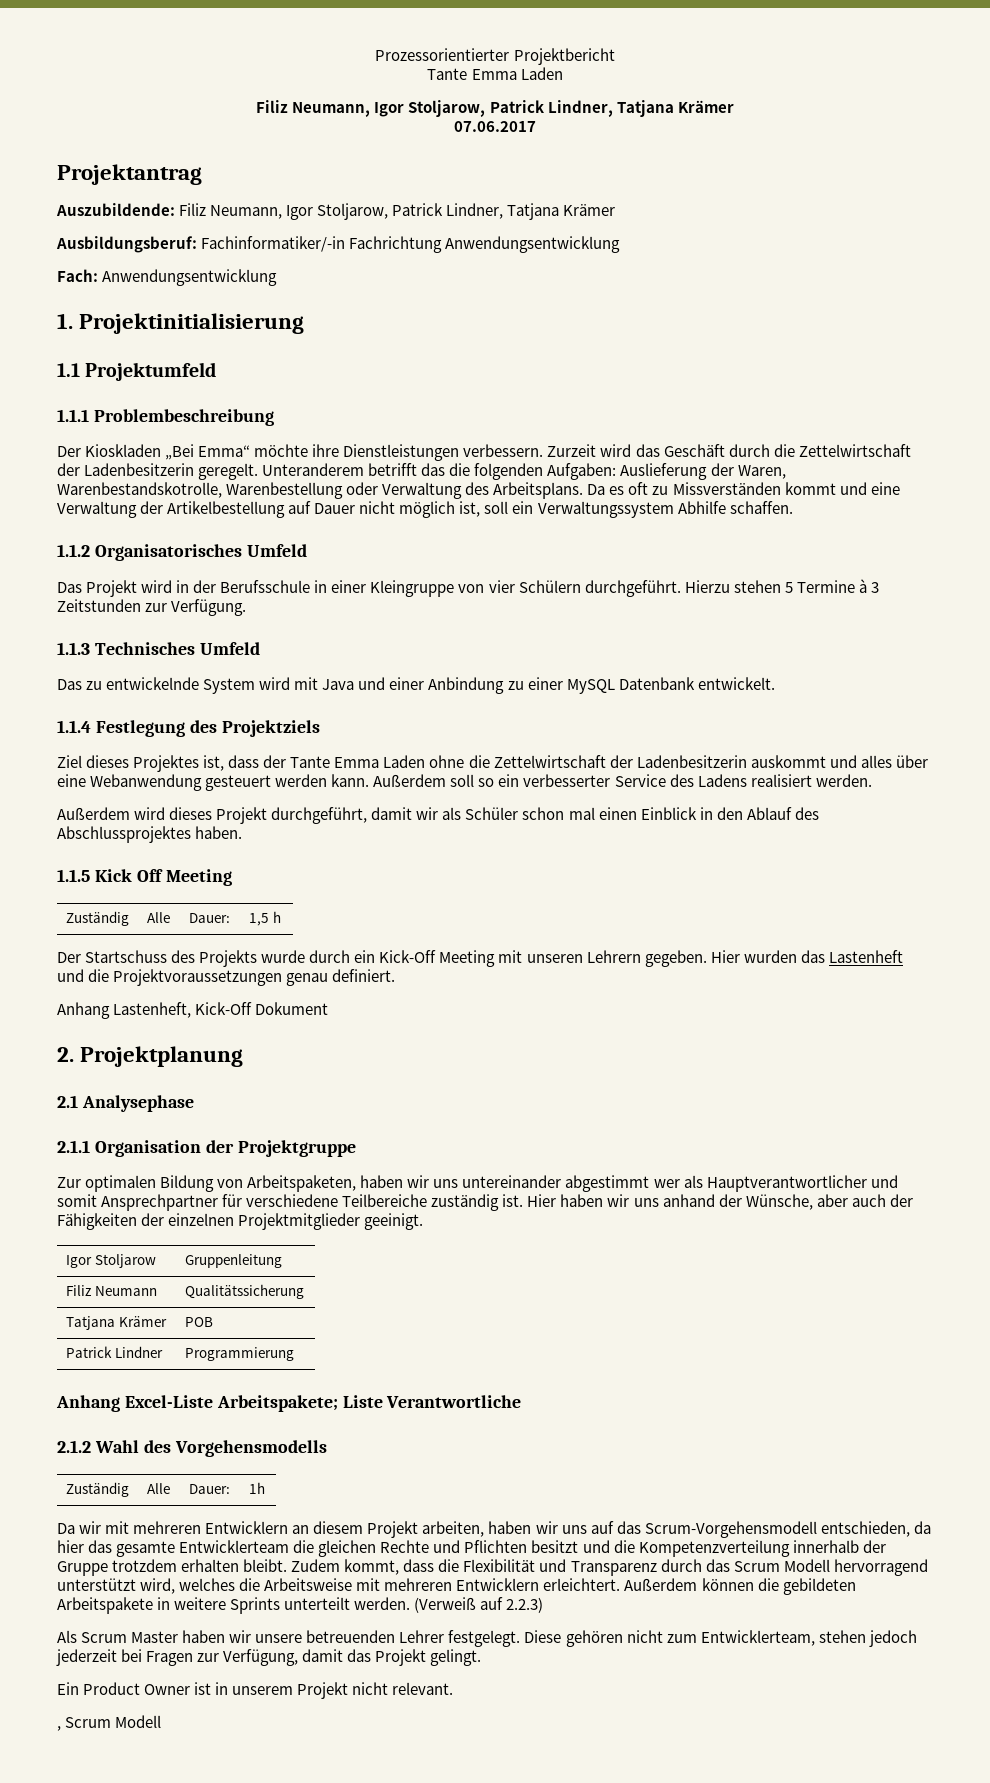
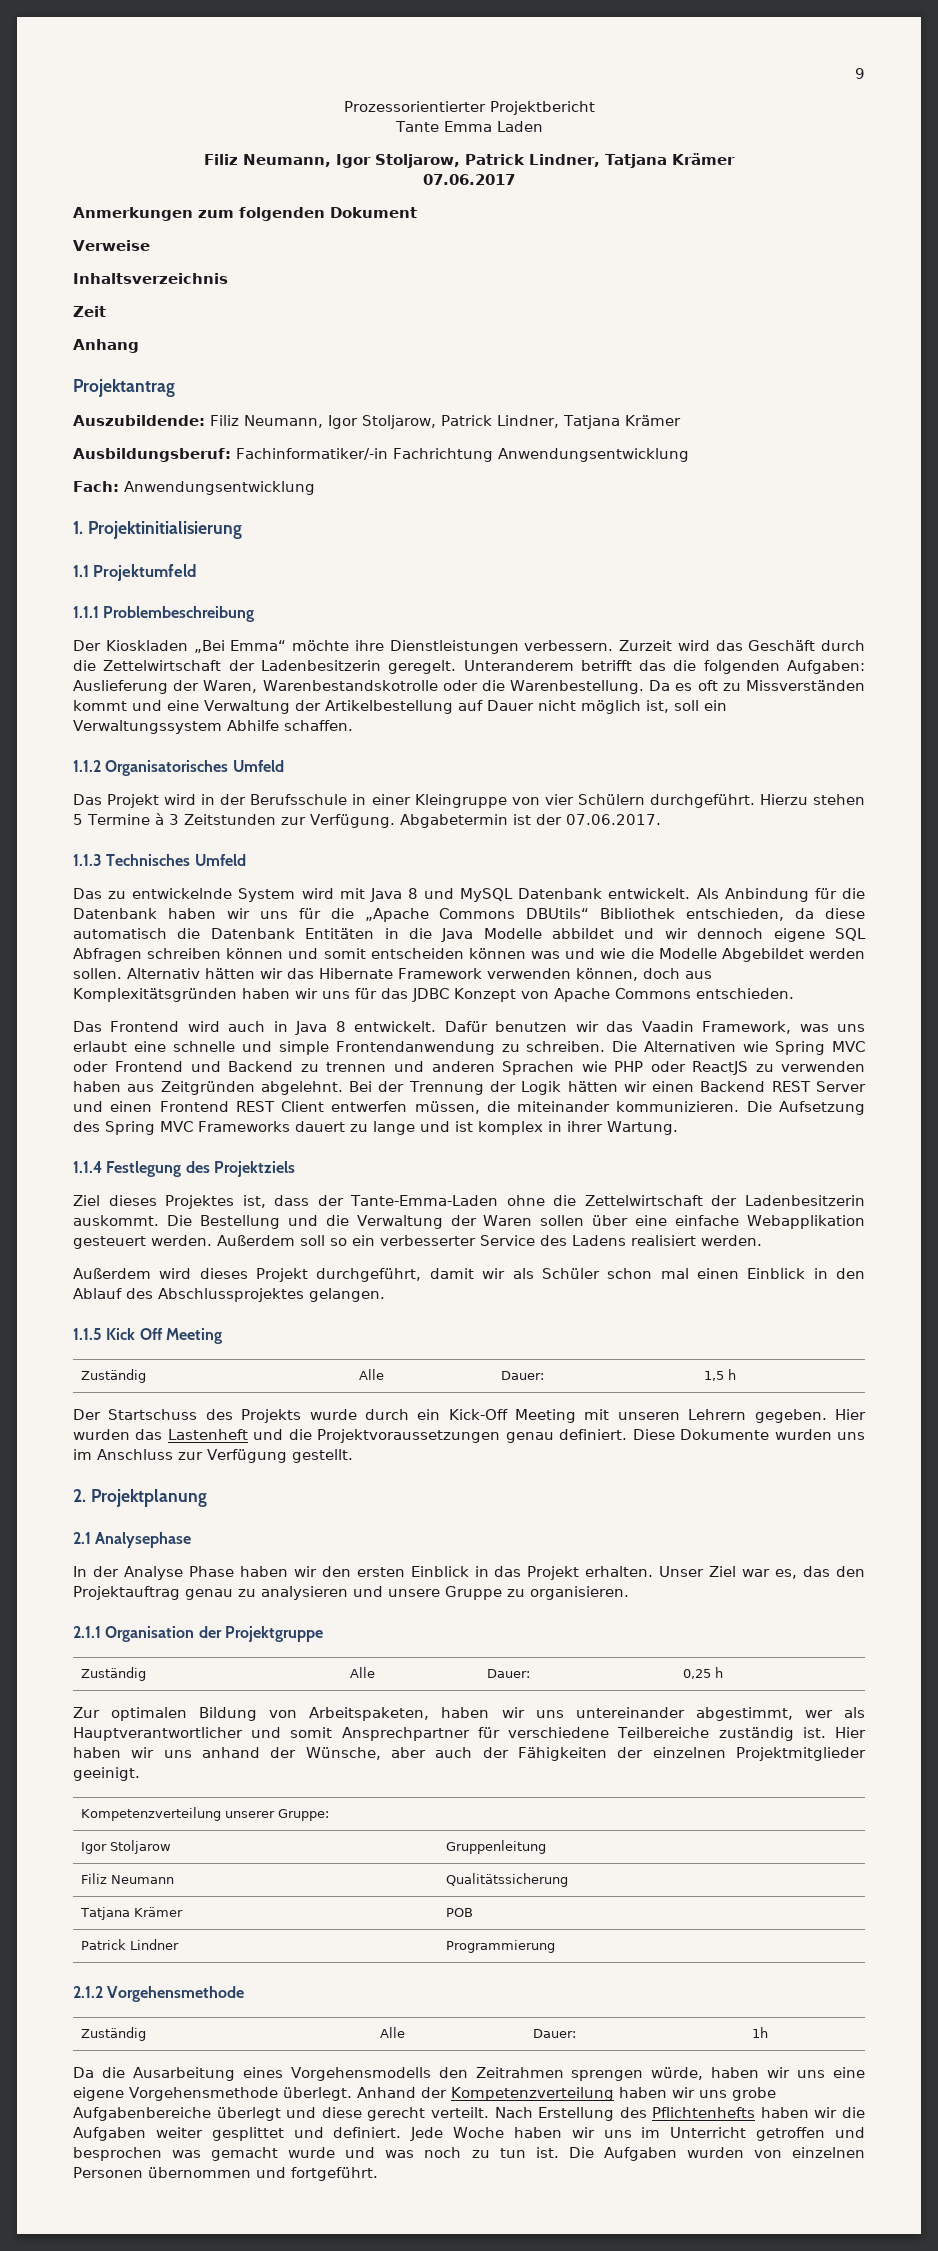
+ 9
+ Anmerkungen zum folgenden Dokument
+ Verweise
+ Inhaltsverzeichnis
+ Zeit
+ Anhang
- Unteranderem betrifft das die folgenden Aufgaben: Auslieferung der Waren, Warenbestandskotrolle, Warenbestellung oder Verwaltung des Arbeitsplans.
+ Unteranderem betrifft das die folgenden Aufgaben: Auslieferung der Waren, Warenbestandskotrolle oder die Warenbestellung.
+ Abgabetermin ist der 07.06.2017.
- Das zu entwickelnde System wird mit Java und einer Anbindung zu einer MySQL Datenbank entwickelt.
+ Das zu entwickelnde System wird mit Java 8 und MySQL Datenbank entwickelt. Als Anbindung für die Datenbank haben wir uns für die „Apache Commons DBUtils“ Bibliothek entschieden, da diese automatisch die Datenbank Entitäten in die Java Modelle abbildet und wir dennoch eigene SQL Abfragen schreiben können und somit entscheiden können was und wie die Modelle Abgebildet werden sollen. Alternativ hätten wir das Hibernate Framework verwenden können, doch aus Komplexitätsgründen haben wir uns für das JDBC Konzept von Apache Commons entschieden.
+ Das Frontend wird auch in Java 8 entwickelt. Dafür benutzen wir das Vaadin Framework, was uns erlaubt eine schnelle und simple Frontendanwendung zu schreiben. Die Alternativen wie Spring MVC oder Frontend und Backend zu trennen und anderen Sprachen wie PHP oder ReactJS zu verwenden haben aus Zeitgründen abgelehnt. Bei der Trennung der Logik hätten wir einen Backend REST Server und einen Frontend REST Client entwerfen müssen, die miteinander kommunizieren. Die Aufsetzung des Spring MVC Frameworks dauert zu lange und ist komplex in ihrer Wartung.
- Ziel dieses Projektes ist, dass der Tante Emma Laden ohne die Zettelwirtschaft der Ladenbesitzerin auskommt und alles über eine Webanwendung gesteuert werden kann.
+ Ziel dieses Projektes ist, dass der Tante-Emma-Laden ohne die Zettelwirtschaft der Ladenbesitzerin auskommt. Die Bestellung und die Verwaltung der Waren sollen über eine einfache Webapplikation gesteuert werden.
- Außerdem wird dieses Projekt durchgeführt, damit wir als Schüler schon mal einen Einblick in den Ablauf des Abschlussprojektes haben.
+ Außerdem wird dieses Projekt durchgeführt, damit wir als Schüler schon mal einen Einblick in den Ablauf des Abschlussprojektes gelangen.
- Hier wurden das Lastenheft und die Projektvoraussetzungen genau definiert.
- Anhang Lastenheft, Kick-Off Dokument
+ Hier wurden das Lastenheft und die Projektvoraussetzungen genau definiert. Diese Dokumente wurden uns im Anschluss zur Verfügung gestellt.
  2. Projektplanung
  2.1 Analysephase
+ In der Analyse Phase haben wir den ersten Einblick in das Projekt erhalten. Unser Ziel war es, das den Projektauftrag genau zu analysieren und unsere Gruppe zu organisieren.
+ Zuständig | Alle | Dauer: | 0,25 h
- Zur optimalen Bildung von Arbeitspaketen, haben wir uns untereinander abgestimmt wer als Hauptverantwortlicher und somit Ansprechpartner für verschiedene Teilbereiche zuständig ist.
+ Zur optimalen Bildung von Arbeitspaketen, haben wir uns untereinander abgestimmt, wer als Hauptverantwortlicher und somit Ansprechpartner für verschiedene Teilbereiche zuständig ist.
+ Kompetenzverteilung unserer Gruppe:
- Anhang Excel-Liste Arbeitspakete; Liste Verantwortliche
- 2.1.2 Wahl des Vorgehensmodells
+ 2.1.2 Vorgehensmethode
- Da wir mit mehreren Entwicklern an diesem Projekt arbeiten, haben wir uns auf das Scrum-Vorgehensmodell entschieden, da hier das gesamte Entwicklerteam die gleichen Rechte und Pflichten besitzt und die Kompetenzverteilung innerhalb der Gruppe trotzdem erhalten bleibt. Zudem kommt, dass die Flexibilität und Transparenz durch das Scrum Modell hervorragend unterstützt wird, welches die Arbeitsweise mit mehreren Entwicklern erleichtert. Außerdem können die gebildeten Arbeitspakete in weitere Sprints unterteilt werden. (Verweiß auf 2.2.3)
- Als Scrum Master haben wir unsere betreuenden Lehrer festgelegt. Diese gehören nicht zum Entwicklerteam, stehen jedoch jederzeit bei Fragen zur Verfügung, damit das Projekt gelingt.
- Ein Product Owner ist in unserem Projekt nicht relevant.
- , Scrum Modell
+ Da die Ausarbeitung eines Vorgehensmodells den Zeitrahmen sprengen würde, haben wir uns eine eigene Vorgehensmethode überlegt. Anhand der Kompetenzverteilung haben wir uns grobe Aufgabenbereiche überlegt und diese gerecht verteilt. Nach Erstellung des Pflichtenhefts haben wir die Aufgaben weiter gesplittet und definiert. Jede Woche haben wir uns im Unterricht getroffen und besprochen was gemacht wurde und was noch zu tun ist. Die Aufgaben wurden von einzelnen Personen übernommen und fortgeführt.

